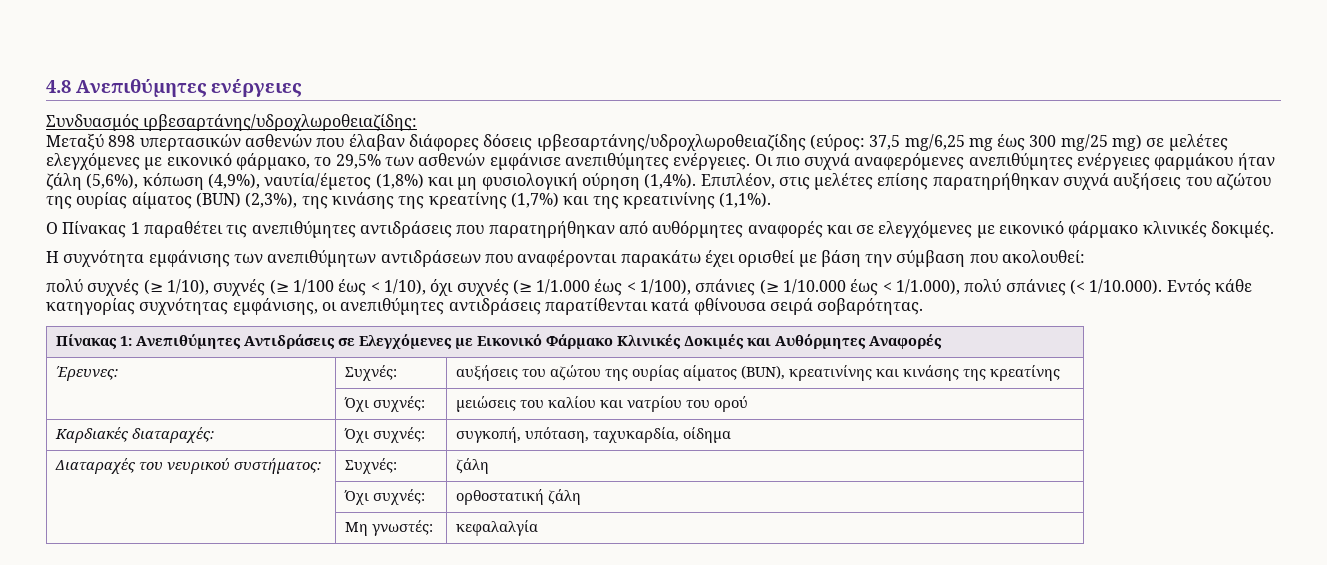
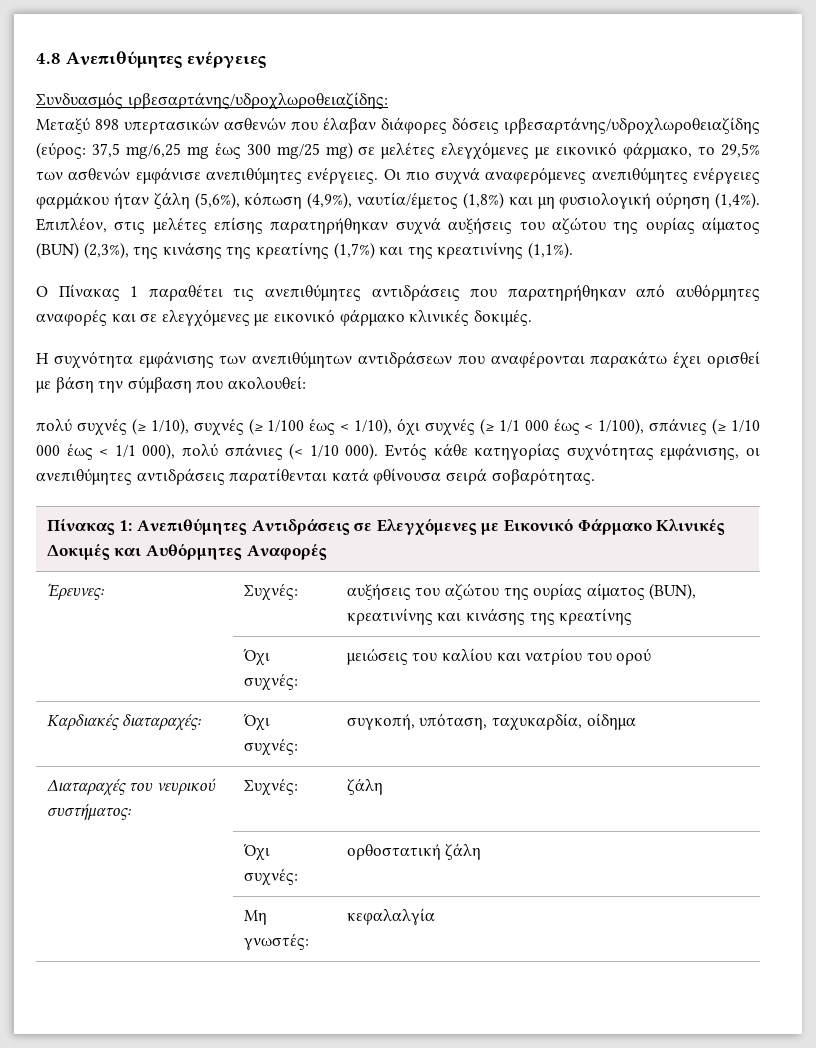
- πολύ συχνές (≥ 1/10), συχνές (≥ 1/100 έως < 1/10), όχι συχνές (≥ 1/1.000 έως < 1/100), σπάνιες (≥ 1/10.000 έως < 1/1.000), πολύ σπάνιες (< 1/10.000). Εντός κάθε κατηγορίας συχνότητας εμφάνισης, οι ανεπιθύμητες αντιδράσεις παρατίθενται κατά φθίνουσα σειρά σοβαρότητας.
+ πολύ συχνές (≥ 1/10), συχνές (≥ 1/100 έως < 1/10), όχι συχνές (≥ 1/1 000 έως < 1/100), σπάνιες (≥ 1/10 000 έως < 1/1 000), πολύ σπάνιες (< 1/10 000). Εντός κάθε κατηγορίας συχνότητας εμφάνισης, οι ανεπιθύμητες αντιδράσεις παρατίθενται κατά φθίνουσα σειρά σοβαρότητας.

